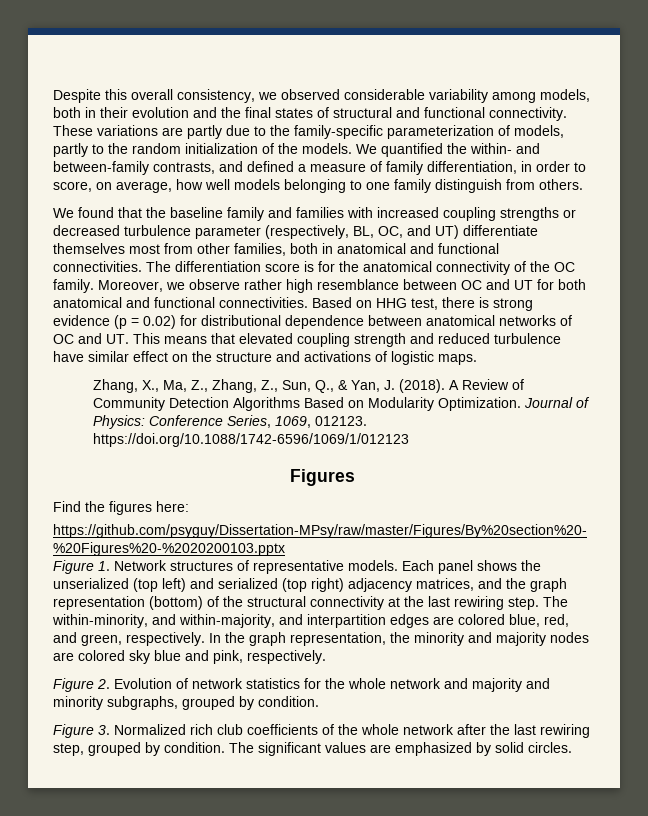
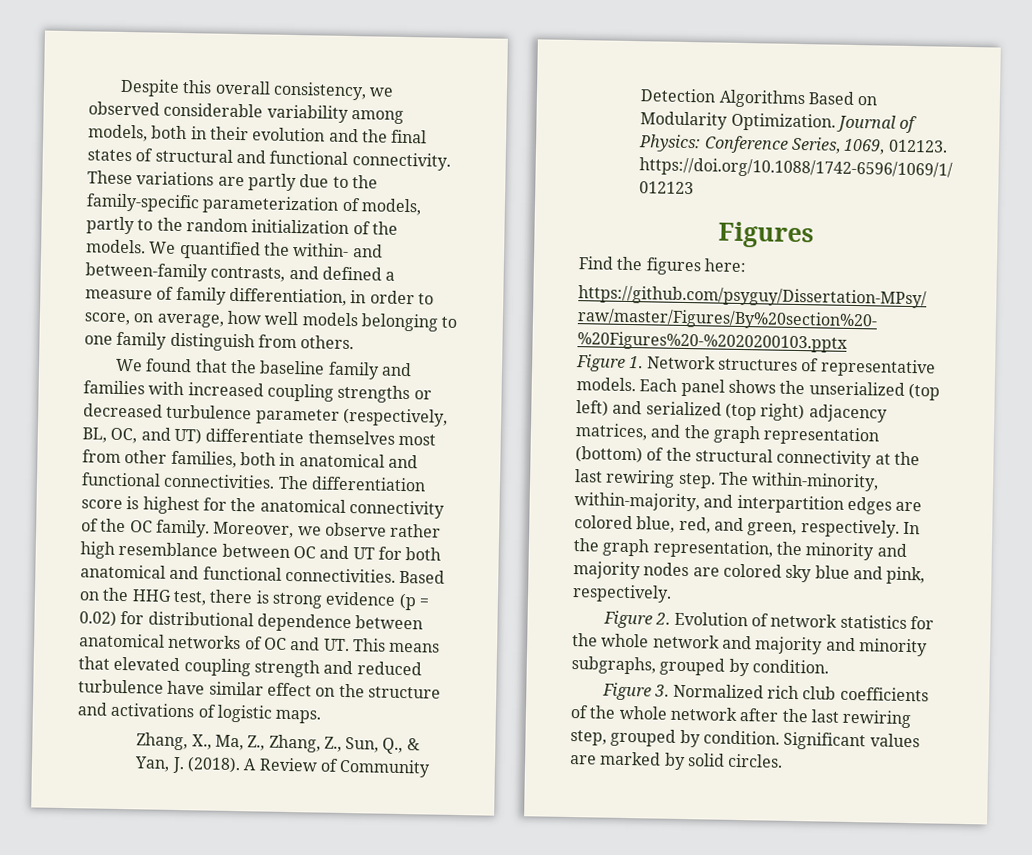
- The differentiation score is for the anatomical connectivity of the OC family.
+ The differentiation score is highest for the anatomical connectivity of the OC family.
- Based on HHG test, there is strong evidence (p = 0.02) for distributional dependence between anatomical networks of OC and UT. This means that elevated coupling strength and reduced turbulence have similar effect on the structure and activations of logistic maps.
+ Based on the HHG test, there is strong evidence (p = 0.02) for distributional dependence between anatomical networks of OC and UT. This means that elevated coupling strength and reduced turbulence have similar effect on the structure and activations of logistic maps.
- The within-minority, and within-majority, and interpartition edges are colored blue, red, and green, respectively.
+ The within-minority, within-majority, and interpartition edges are colored blue, red, and green, respectively.
- The significant values are emphasized by solid circles.
+ Significant values are marked by solid circles.

